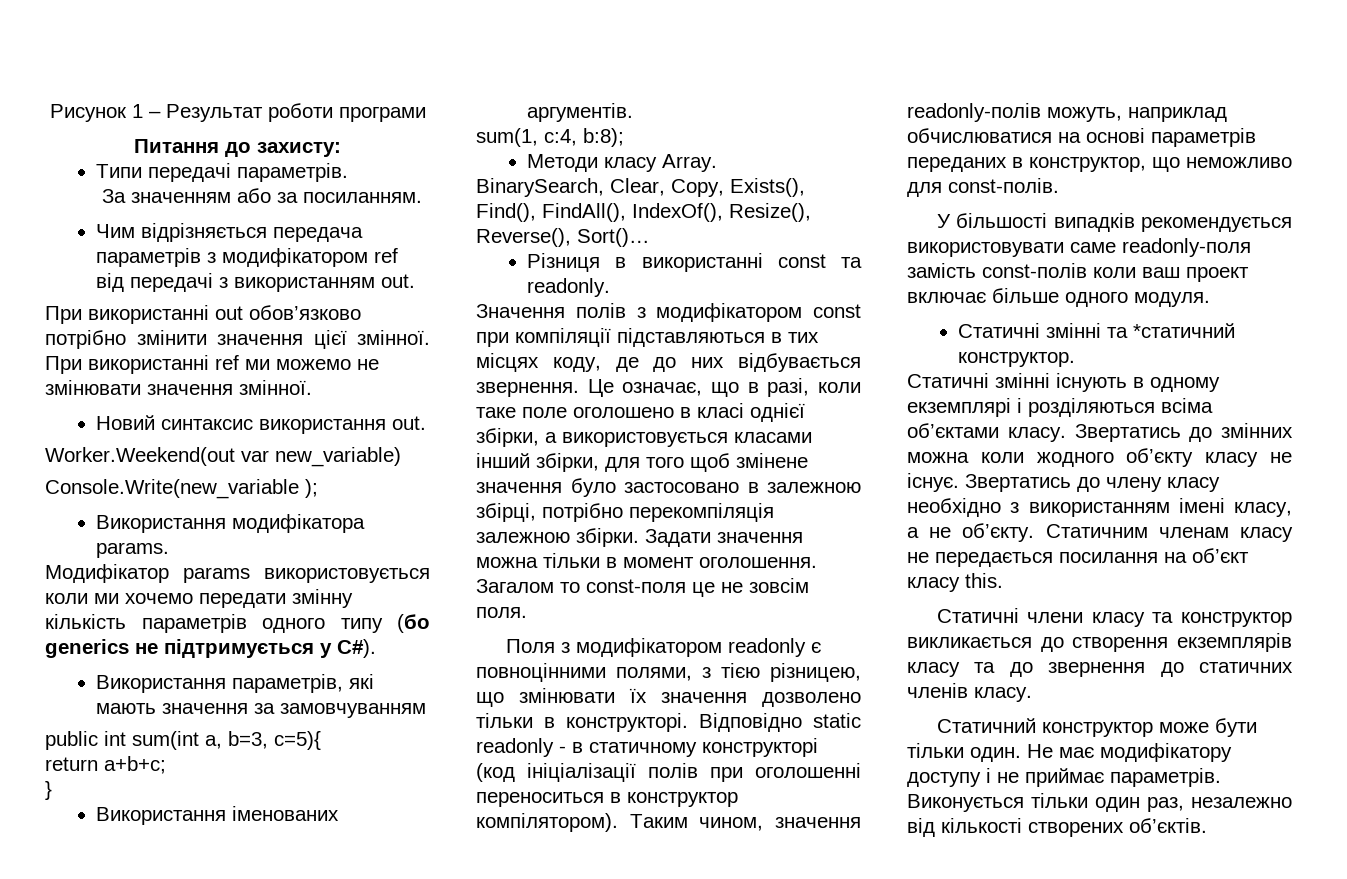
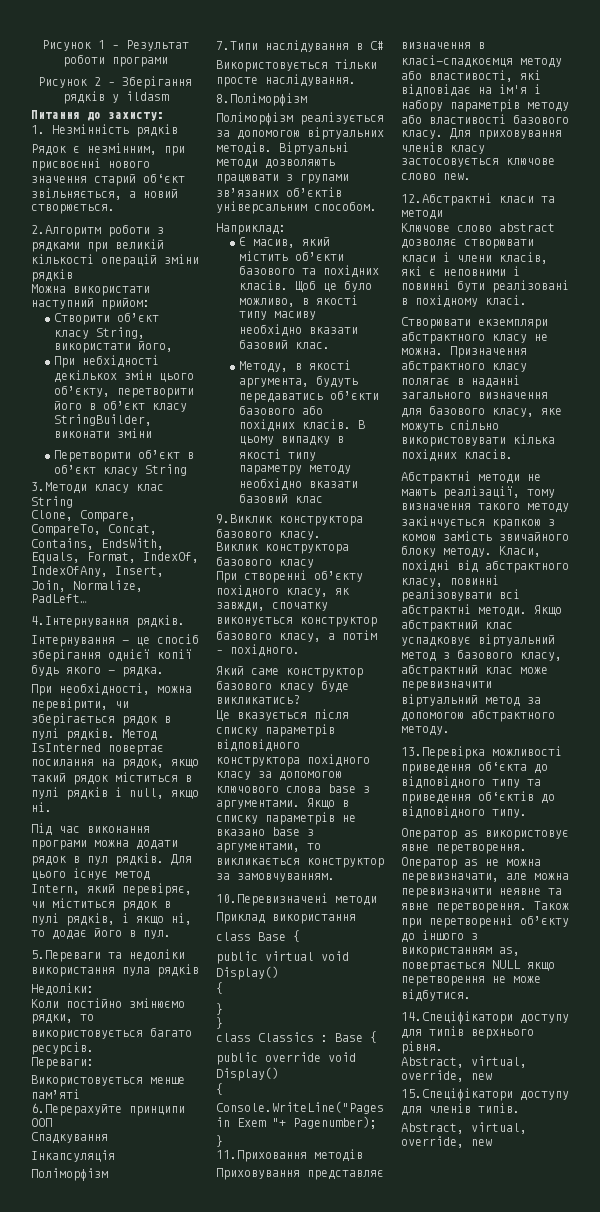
+ Рисунок 2 – Зберігання рядків у ildasm
  Питання до захисту:
- Типи передачі параметрів.
- За значенням або за посиланням.
- Чим відрізняється передача параметрів з модифікатором ref від передачі з використанням out.
- При використанні out обов’язково потрібно змінити значення цієї змінної. При використанні ref ми можемо не змінювати значення змінної.
- Новий синтаксис використання out.
- Worker.Weekend(out var new_variable)
- Console.Write(new_variable );
- Використання модифікатора params.
- Модифікатор params використовується коли ми хочемо передати змінну кількість параметрів одного типу (бо generics не підтримується у С#).
- Використання параметрів, які мають значення за замовчуванням
- public int sum(int a, b=3, c=5){
- return a+b+c;
+ 1. Незмінність рядків
+ Рядок є незмінним, при присвоєнні нового значення старий об‘єкт звільняється, а новий створюється.
+ 2.Алгоритм роботи з рядками при великій кількості операцій зміни рядків
+ Можна використати наступний прийом:
+ Створити об’єкт класу String, використати його,
+ При небхідності декількох змін цього об’єкту, перетворити його в об’єкт класу StringBuilder, виконати зміни
+ Перетворити об’єкт в об’єкт класу String
+ 3.Методи класу клас String
+ Clone, Compare, CompareTo, Concat, Contains, EndsWith, Equals, Format, IndexOf, IndexOfAny, Insert, Join, Normalize, PadLeft…
+ 4.Інтернування рядків.
+ Інтернування - це спосіб зберігання однієї копії будь якого - рядка.
+ При необхідності, можна перевірити, чи зберігається рядок в пулі рядків. Метод IsInterned повертає посилання на рядок, якщо такий рядок міститься в пулі рядків і null, якщо ні.
+ Під час виконання програми можна додати рядок в пул рядків. Для цього існує метод Intern, який перевіряє, чи міститься рядок в пулі рядків, і якщо ні, то додає його в пул.
+ 5.Переваги та недоліки використання пула рядків
+ Недоліки:
+ Коли постійно змінюємо рядки, то використовується багато ресурсів.
+ Переваги:
+ Використовується менше пам’яті
+ 6.Перерахуйте принципи ООП
+ Спадкування
+ Iнкапсуляцiя
+ Полiморфiзм
+ 7.Типи наслідування в С#
+ Використовується тільки просте наслідування.
+ 8.Поліморфізм
+ Поліморфізм реалізується за допомогою віртуальних методів. Віртуальні методи дозволяють працювати з групами зв’язаних об’єктів універсальним способом.
+ Наприклад:
+ Є масив, який містить об’єкти базового та похідних класів. Щоб це було можливо, в якості типу масиву необхідно вказати базовий клас.
+ Методу, в якості аргумента, будуть передаватись об’єкти базового або похідних класів. В цьому випадку в якості типу параметру методу необхідно вказати базовий клас
+ 9.Виклик конструктора базового класу.
+ Виклик конструктора базового класу
+ При створенні об’єкту похідного класу, як завжди, спочатку виконується конструктор базового класу, а потім – похідного.
+ Який саме конструктор базового класу буде викликатись?
+ Це вказується після списку параметрів відповідного конструктора похідного класу за допомогою ключового слова base з аргументами. Якщо в списку параметрів не вказано base з аргументами, то викликається конструктор за замовчуванням.
+ 10.Перевизначені методи
+ Приклад використання
+ class Base {
+ public virtual void Display()
+ {
  }
- Використання іменованих аргументів.
- sum(1, c:4, b:8);
- Методи класу Array.
- BinarySearch, Clear, Copy, Exists(), Find(), FindAll(), IndexOf(), Resize(), Reverse(), Sort()…
- Різниця в використанні const та readonly.
- Значення полів з модифікатором const при компіляції підставляються в тих місцях коду, де до них відбувається звернення. Це означає, що в разі, коли таке поле оголошено в класі однієї збірки, а використовується класами інший збірки, для того щоб змінене значення було застосовано в залежною збірці, потрібно перекомпіляція залежною збірки. Задати значення можна тільки в момент оголошення. Загалом то const-поля це не зовсім поля.
- Поля з модифікатором readonly є повноцінними полями, з тією різницею, що змінювати їх значення дозволено тільки в конструкторі. Відповідно static readonly - в статичному конструкторі (код ініціалізації полів при оголошенні переноситься в конструктор компілятором). Таким чином, значення readonly-полів можуть, наприклад обчислюватися на основі параметрів переданих в конструктор, що неможливо для const-полів.
- У більшості випадків рекомендується використовувати саме readonly-поля замість const-полів коли ваш проект включає більше одного модуля.
- Статичні змінні та *статичний конструктор.
- Статичні змінні існують в одному екземплярі і розділяються всіма об’єктами класу. Звертатись до змінних можна коли жодного об’єкту класу не існує. Звертатись до члену класу необхідно з використанням імені класу, а не об’єкту. Статичним членам класу не передається посилання на об’єкт класу this.
- Статичні члени класу та конструктор викликається до створення екземплярів класу та до звернення до статичних членів класу.
- Статичний конструктор може бути тільки один. Не має модифікатору доступу і не приймає параметрів. Виконується тільки один раз, незалежно від кількості створених об’єктів.
+ }
+ class Classics : Base {
+ public override void Display()
+ {
+ Console.WriteLine("Pages in Exem "+ Pagenumber);
+ }
+ 11.Приховання методів
+ Приховування представляє визначення в класі-спадкоємця методу або властивості, які відповідає на ім'я і набору параметрів методу або властивості базового класу. Для приховування членів класу застосовується ключове слово new.
+ 12.Абстрактні класи та методи
+ Ключове слово abstract дозволяє створювати класи і члени класів, які є неповними і повинні бути реалізовані в похідному класі.
+ Створювати екземпляри абстрактного класу не можна. Призначення абстрактного класу полягає в наданні загального визначення для базового класу, яке можуть спільно використовувати кілька похідних класів.
+ Абстрактні методи не мають реалізації, тому визначення такого методу закінчується крапкою з комою замість звичайного блоку методу. Класи, похідні від абстрактного класу, повинні реалізовувати всі абстрактні методи. Якщо абстрактний клас успадковує віртуальний метод з базового класу, абстрактний клас може перевизначити віртуальний метод за допомогою абстрактного методу.
+ 13.Перевірка можливості приведення об‘єкта до відповідного типу та приведення об‘єктів до відповідного типу.
+ Оператор аs використовує явне перетворення. Оператор as не можна перевизначати, але можна перевизначити неявне та явне перетворення. Також при перетворенні об’єкту до іншого з використанням as, повертається NULL якщо перетворення не може відбутися.
+ 14.Спеціфікатори доступу для типів верхнього рівня.
+ Abstract, virtual, override, new
+ 15.Спеціфікатори доступу для членів типів.
+ Abstract, virtual, override, new

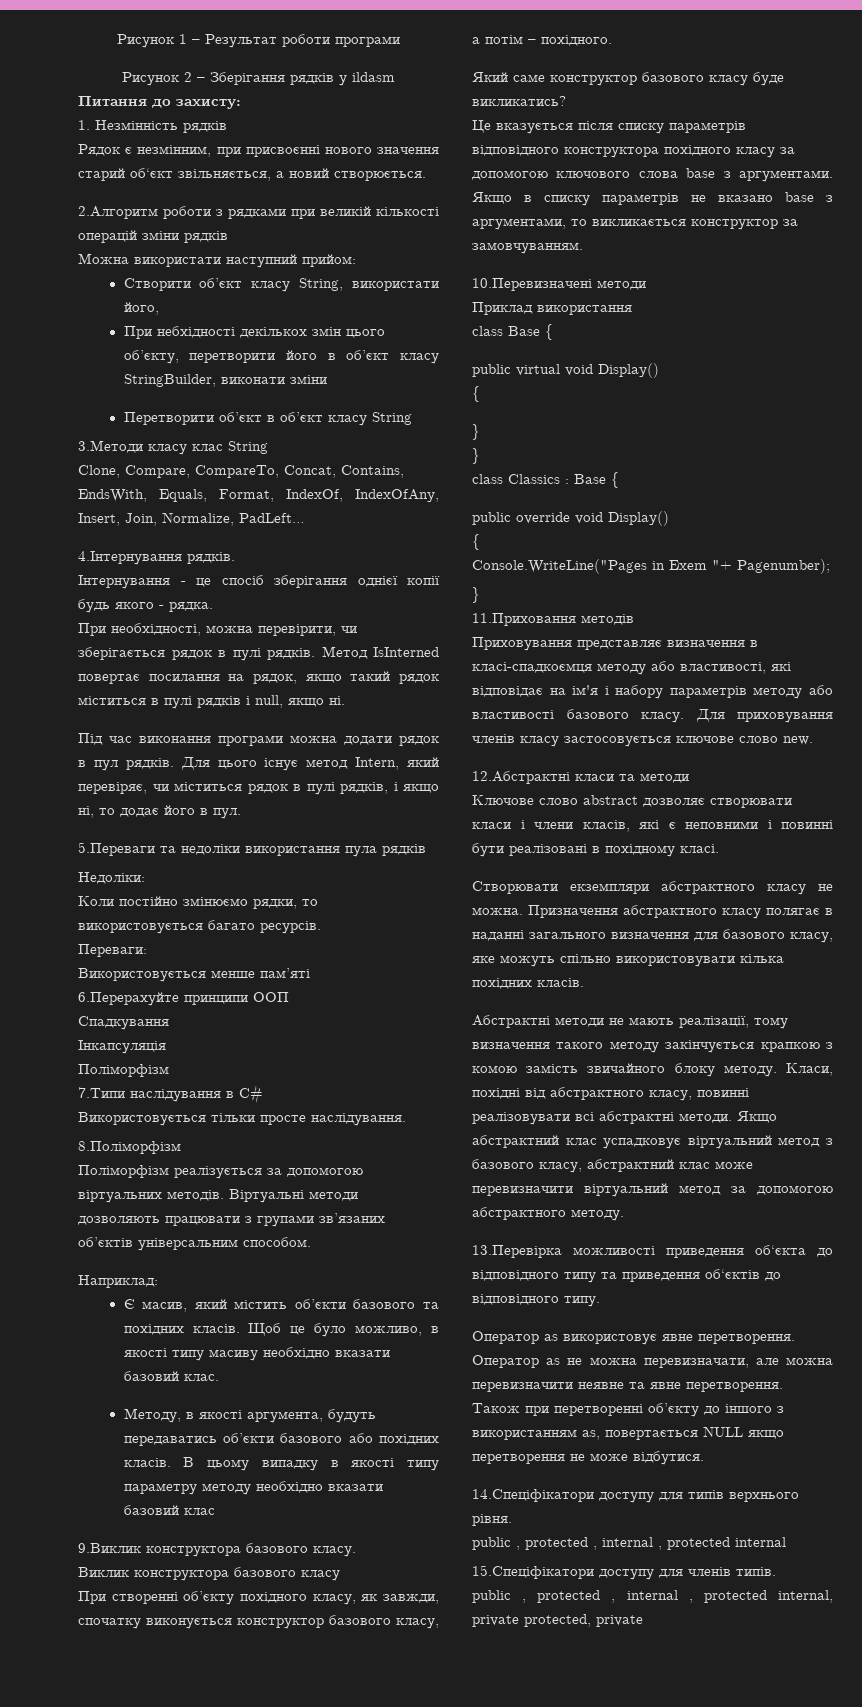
  14.Спеціфікатори доступу для типів верхнього рівня.
- Abstract, virtual, override, new
+ public , protected , internal , protected internal
  15.Спеціфікатори доступу для членів типів.
- Abstract, virtual, override, new
+ public , protected , internal , protected internal, private protected, private

